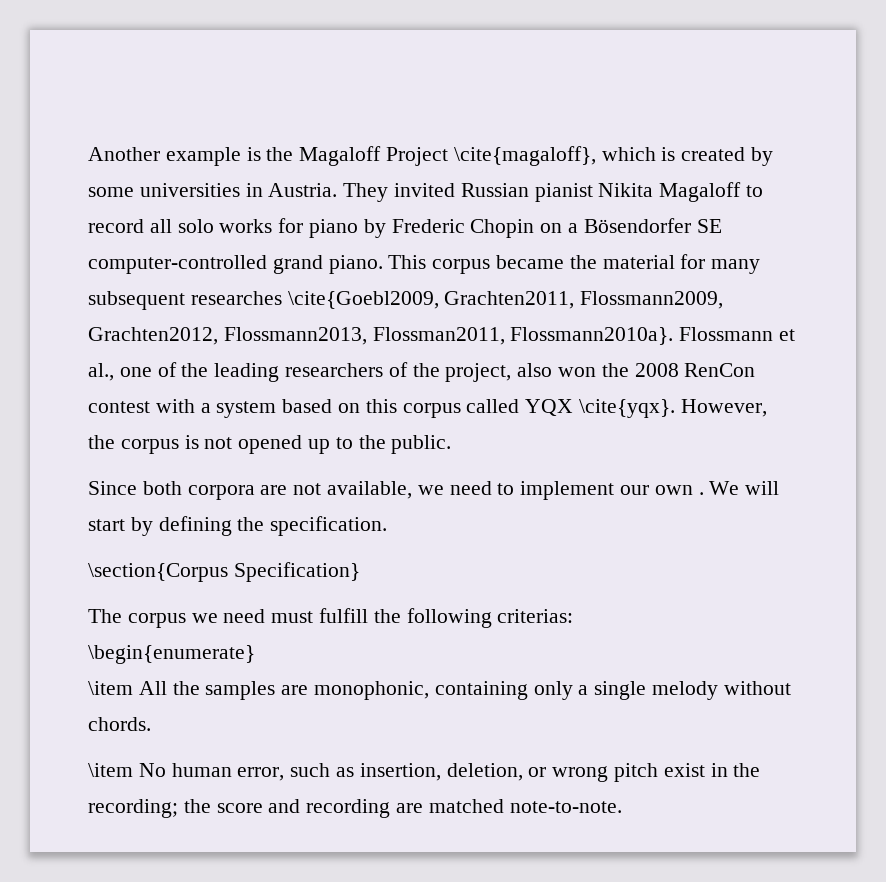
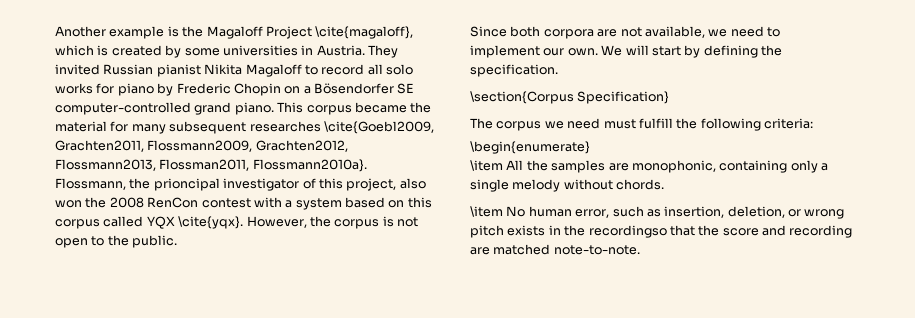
- Flossmann et al., one of the leading researchers of the project, also won the 2008 RenCon contest with a system based on this corpus called YQX \cite{yqx}.
+ Flossmann, the prioncipal investigator of this project, also won the 2008 RenCon contest with a system based on this corpus called YQX \cite{yqx}.
- However, the corpus is not opened up to the public.
+ However, the corpus is not open to the public.
- Since both corpora are not available, we need to implement our own .
+ Since both corpora are not available, we need to implement our own.
- The corpus we need must fulfill the following criterias:
+ The corpus we need must fulfill the following criteria:
- \item No human error, such as insertion, deletion, or wrong pitch exist in the recording; the score and recording are matched note-to-note.
+ \item No human error, such as insertion, deletion, or wrong pitch exists in the recordingso that the score and recording are matched note-to-note.

